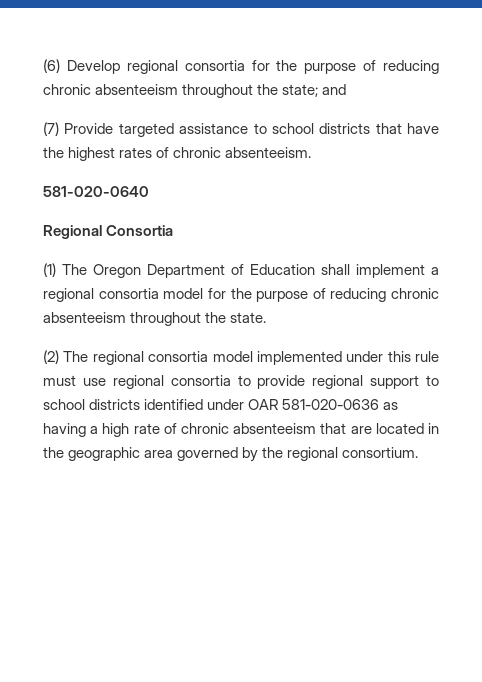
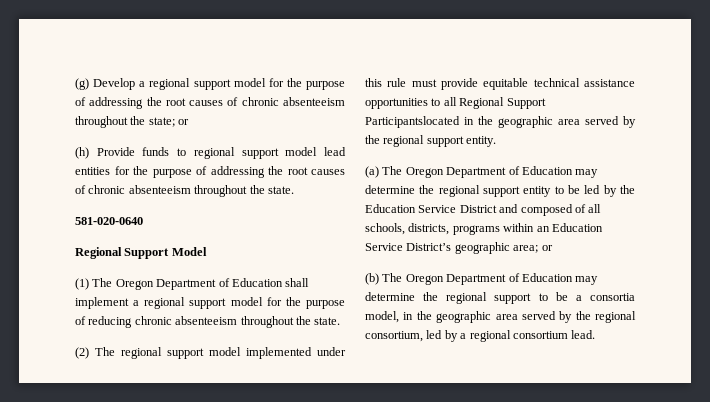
- (6) Develop regional consortia for the purpose of reducing chronic absenteeism throughout the state; and
- (7) Provide targeted assistance to school districts that have the highest rates of chronic absenteeism.
+ (g) Develop a regional support model for the purpose of addressing the root causes of chronic absenteeism throughout the state; or
+ (h) Provide funds to regional support model lead entities for the purpose of addressing the root causes of chronic absenteeism throughout the state.
- Regional Consortia
+ Regional Support Model
- (1) The Oregon Department of Education shall implement a regional consortia model for the purpose of reducing chronic absenteeism throughout the state.
+ (1) The Oregon Department of Education shall implement a regional support model for the purpose of reducing chronic absenteeism throughout the state.
- (2) The regional consortia model implemented under this rule must use regional consortia to provide regional support to school districts identified under OAR 581-020-0636 as having a high rate of chronic absenteeism that are located in the geographic area governed by the regional consortium.
+ (2) The regional support model implemented under this rule must provide equitable technical assistance opportunities to all Regional Support Participantslocated in the geographic area served by the regional support entity.
+ (a) The Oregon Department of Education may determine the regional support entity to be led by the Education Service District and composed of all schools, districts, programs within an Education Service District’s geographic area; or
+ (b) The Oregon Department of Education may determine the regional support to be a consortia model, in the geographic area served by the regional consortium, led by a regional consortium lead.

